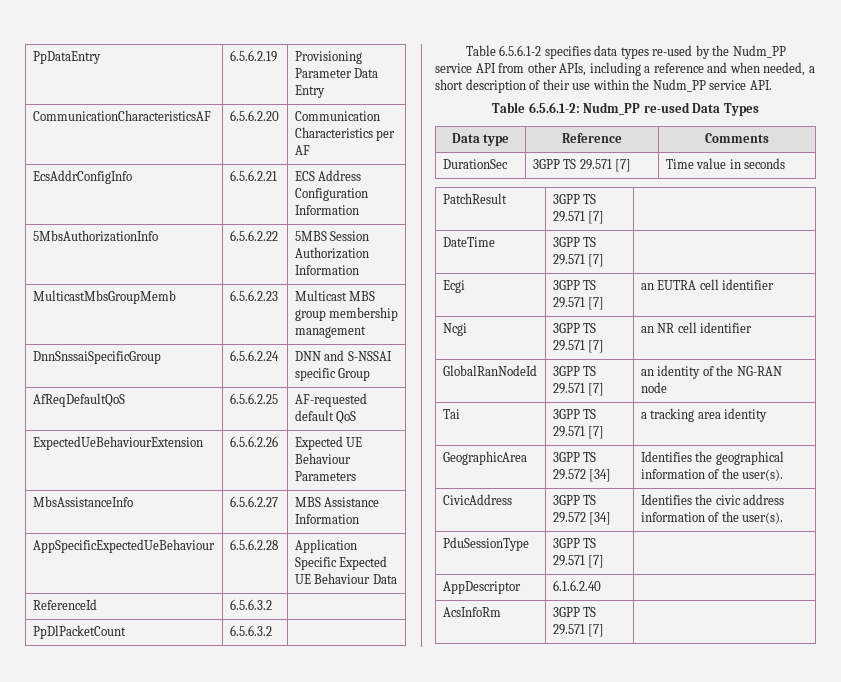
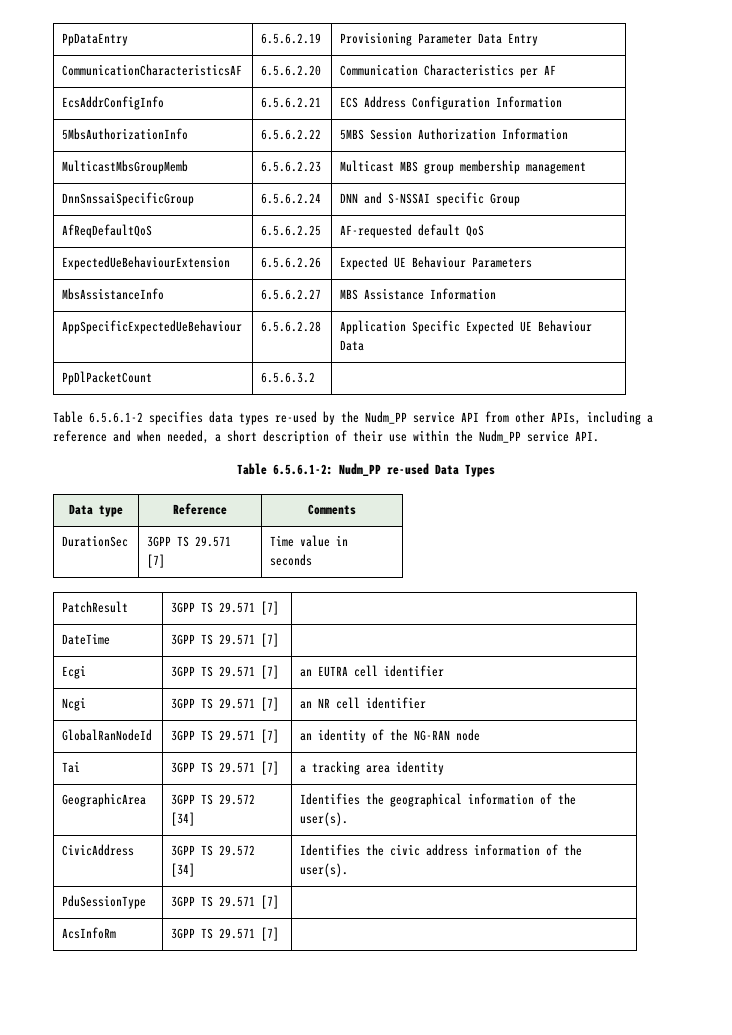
- ReferenceId | 6.5.6.3.2 |
- AppDescriptor | 6.1.6.2.40 |

